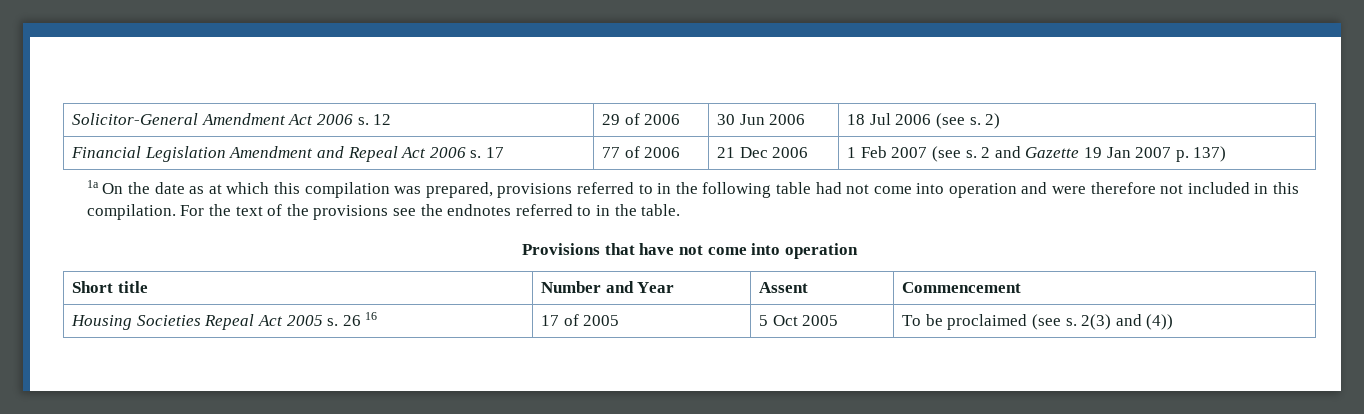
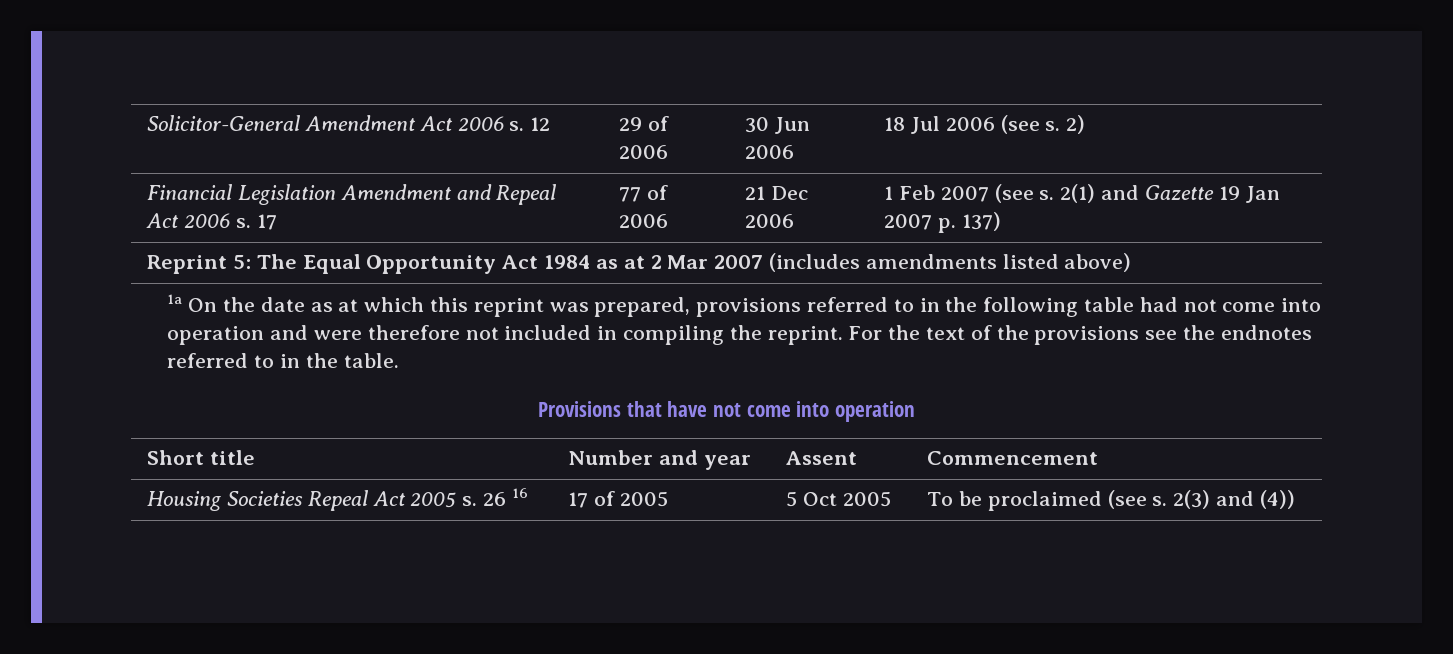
- Financial Legislation Amendment and Repeal Act 2006 s. 17 | 77 of 2006 | 21 Dec 2006 | 1 Feb 2007 (see s. 2 and Gazette 19 Jan 2007 p. 137)
+ Financial Legislation Amendment and Repeal Act 2006 s. 17 | 77 of 2006 | 21 Dec 2006 | 1 Feb 2007 (see s. 2(1) and Gazette 19 Jan 2007 p. 137)
+ Reprint 5: The Equal Opportunity Act 1984 as at 2 Mar 2007 (includes amendments listed above)
- 1a On the date as at which this compilation was prepared, provisions referred to in the following table had not come into operation and were therefore not included in this compilation.
+ 1a On the date as at which this reprint was prepared, provisions referred to in the following table had not come into operation and were therefore not included in compiling the reprint.
- Short title | Number and Year | Assent | Commencement
+ Short title | Number and year | Assent | Commencement

